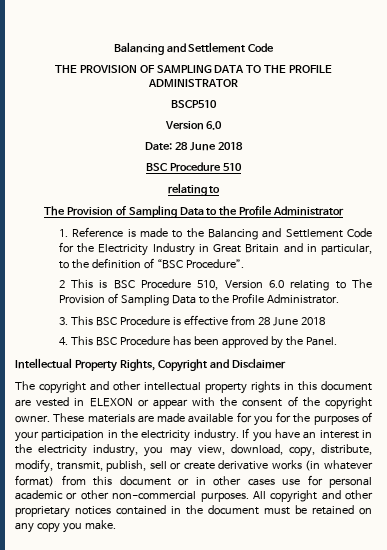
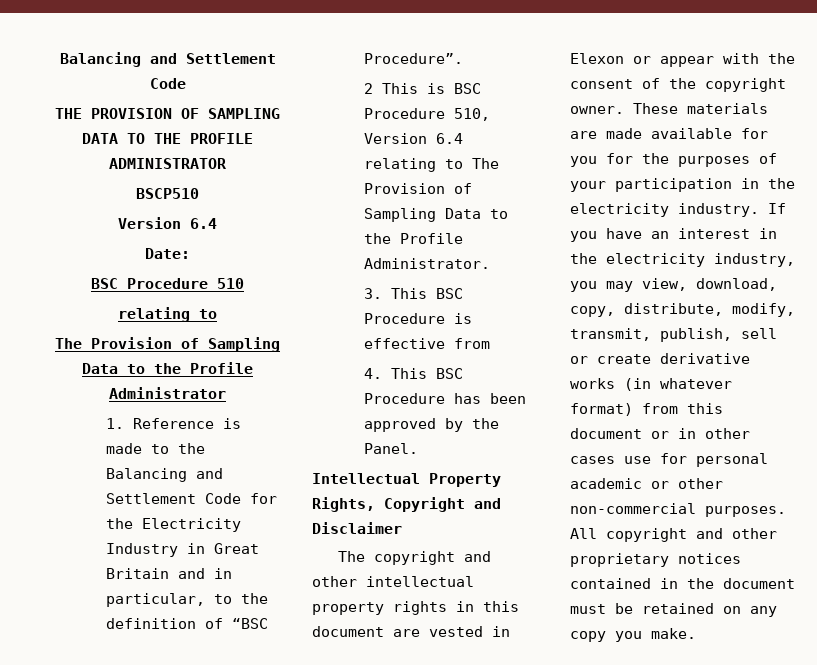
  BSCP510
- Version 6.0
+ Version 6.4
- Date: 28 June 2018
+ Date:
- 2 This is BSC Procedure 510, Version 6.0 relating to The Provision of Sampling Data to the Profile Administrator.
+ 2 This is BSC Procedure 510, Version 6.4 relating to The Provision of Sampling Data to the Profile Administrator.
- 3. This BSC Procedure is effective from 28 June 2018
+ 3. This BSC Procedure is effective from
- The copyright and other intellectual property rights in this document are vested in ELEXON or appear with the consent of the copyright owner.
+ The copyright and other intellectual property rights in this document are vested in Elexon or appear with the consent of the copyright owner.

